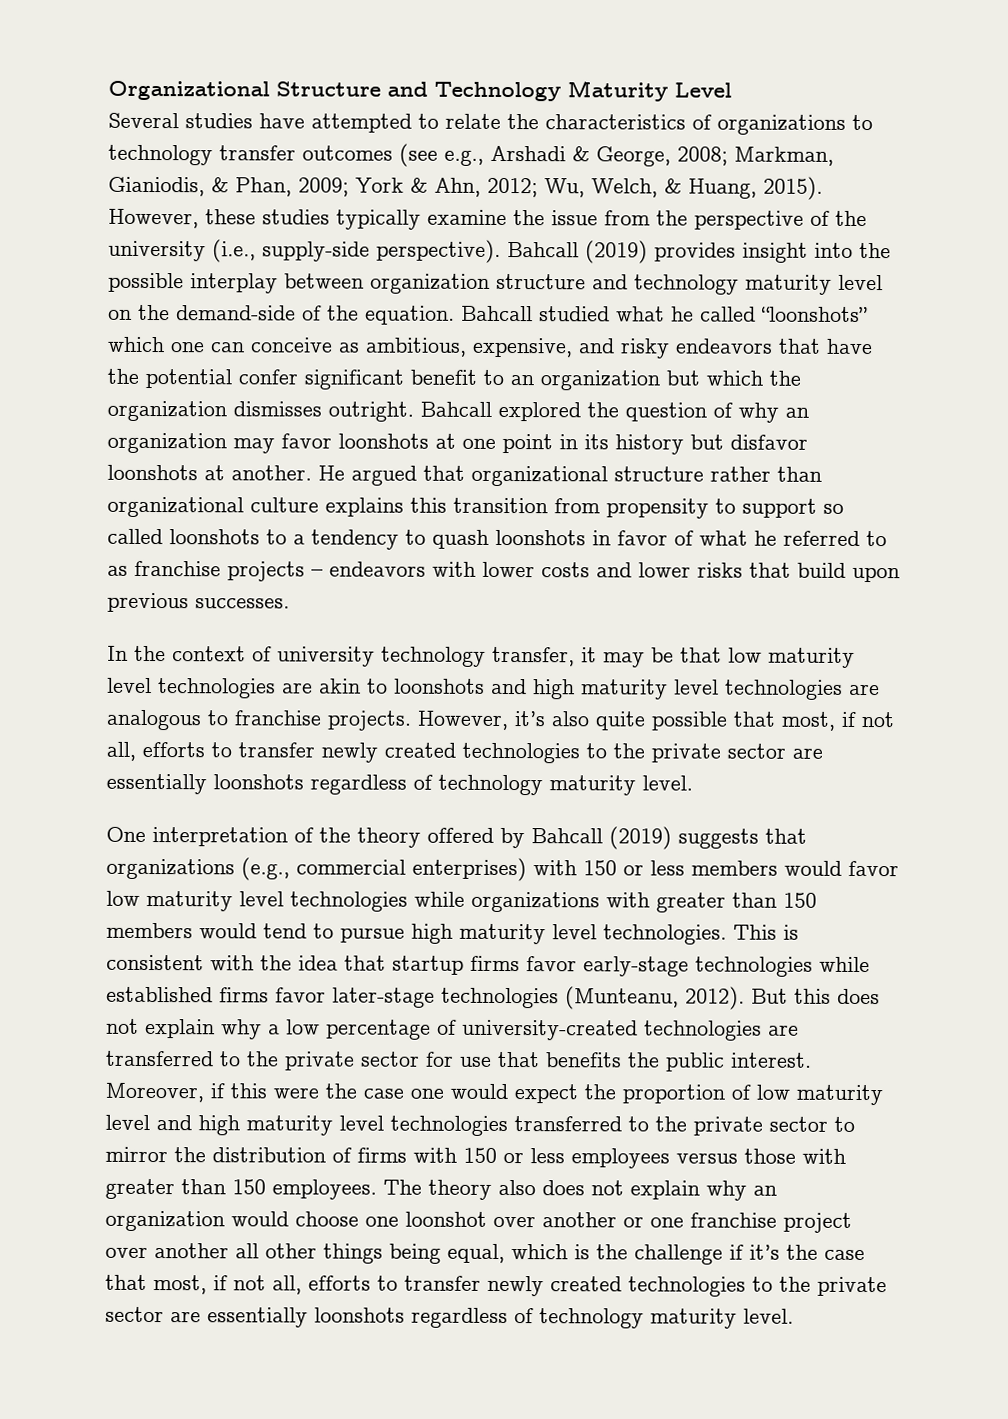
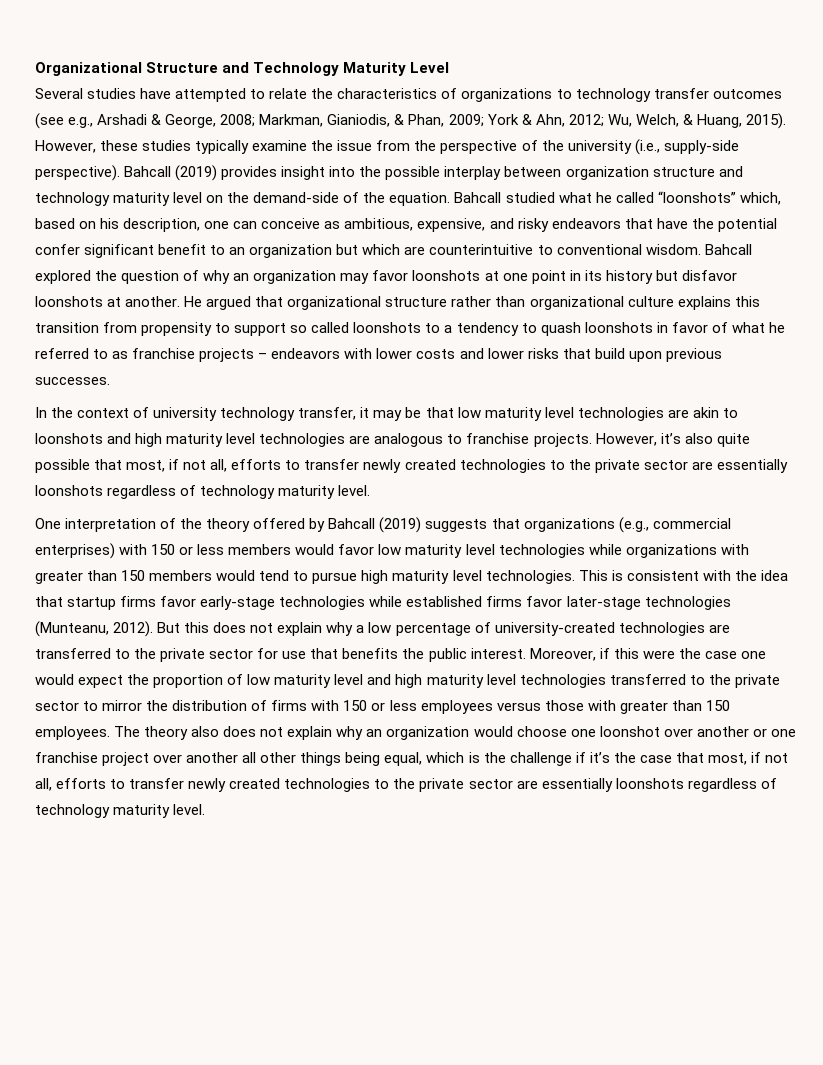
- Bahcall studied what he called “loonshots” which one can conceive as ambitious, expensive, and risky endeavors that have the potential confer significant benefit to an organization but which the organization dismisses outright.
+ Bahcall studied what he called “loonshots” which, based on his description, one can conceive as ambitious, expensive, and risky endeavors that have the potential confer significant benefit to an organization but which are counterintuitive to conventional wisdom.

